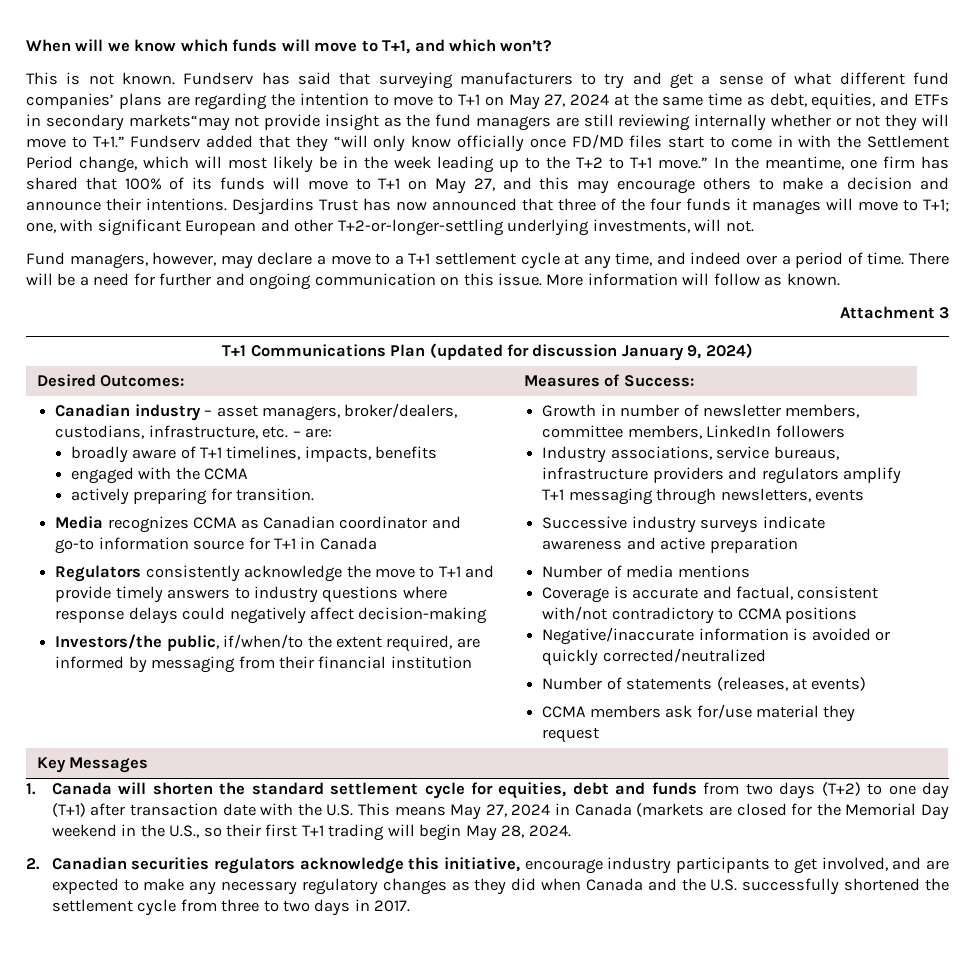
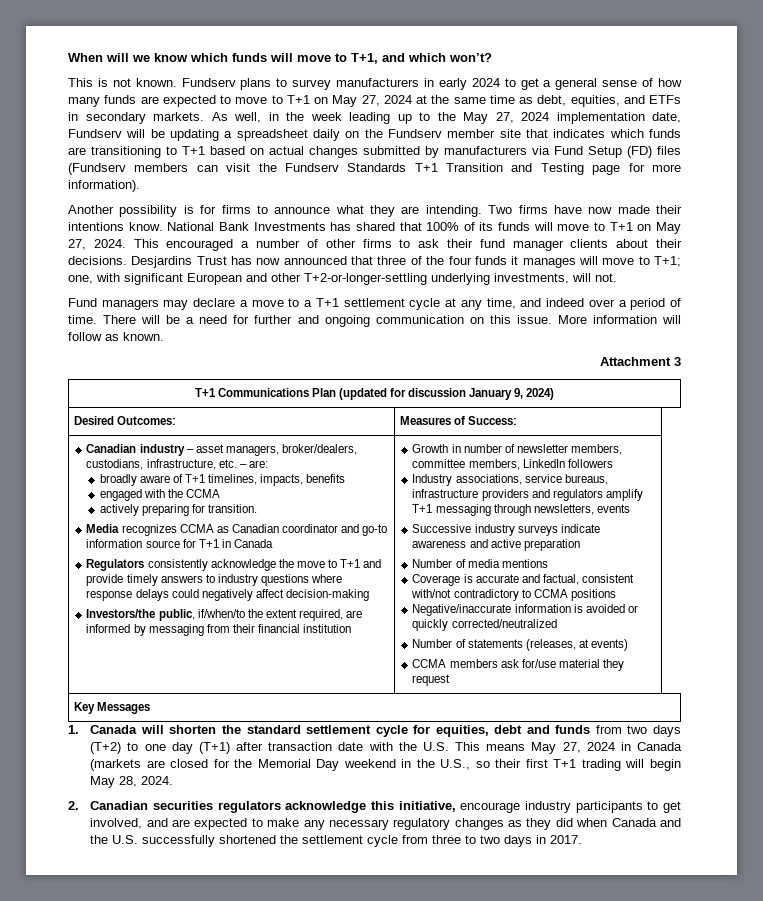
- Fundserv has said that surveying manufacturers to try and get a sense of what different fund companies’ plans are regarding the intention to move to T+1 on May 27, 2024 at the same time as debt, equities, and ETFs in secondary markets“may not provide insight as the fund managers are still reviewing internally whether or not they will move to T+1.” Fundserv added that they “will only know officially once FD/MD files start to come in with the Settlement Period change, which will most likely be in the week leading up to the T+2 to T+1 move.” In the meantime, one firm has shared that 100% of its funds will move to T+1 on May 27, and this may encourage others to make a decision and announce their intentions.
+ Fundserv plans to survey manufacturers in early 2024 to get a general sense of how many funds are expected to move to T+1 on May 27, 2024 at the same time as debt, equities, and ETFs in secondary markets. As well, in the week leading up to the May 27, 2024 implementation date, Fundserv will be updating a spreadsheet daily on the Fundserv member site that indicates which funds are transitioning to T+1 based on actual changes submitted by manufacturers via Fund Setup (FD) files (Fundserv members can visit the Fundserv Standards T+1 Transition and Testing page for more information).
+ Another possibility is for firms to announce what they are intending. Two firms have now made their intentions know. National Bank Investments has shared that 100% of its funds will move to T+1 on May 27, 2024. This encouraged a number of other firms to ask their fund manager clients about their decisions.
- Fund managers, however, may declare a move to a T+1 settlement cycle at any time, and indeed over a period of time.
+ Fund managers may declare a move to a T+1 settlement cycle at any time, and indeed over a period of time.

